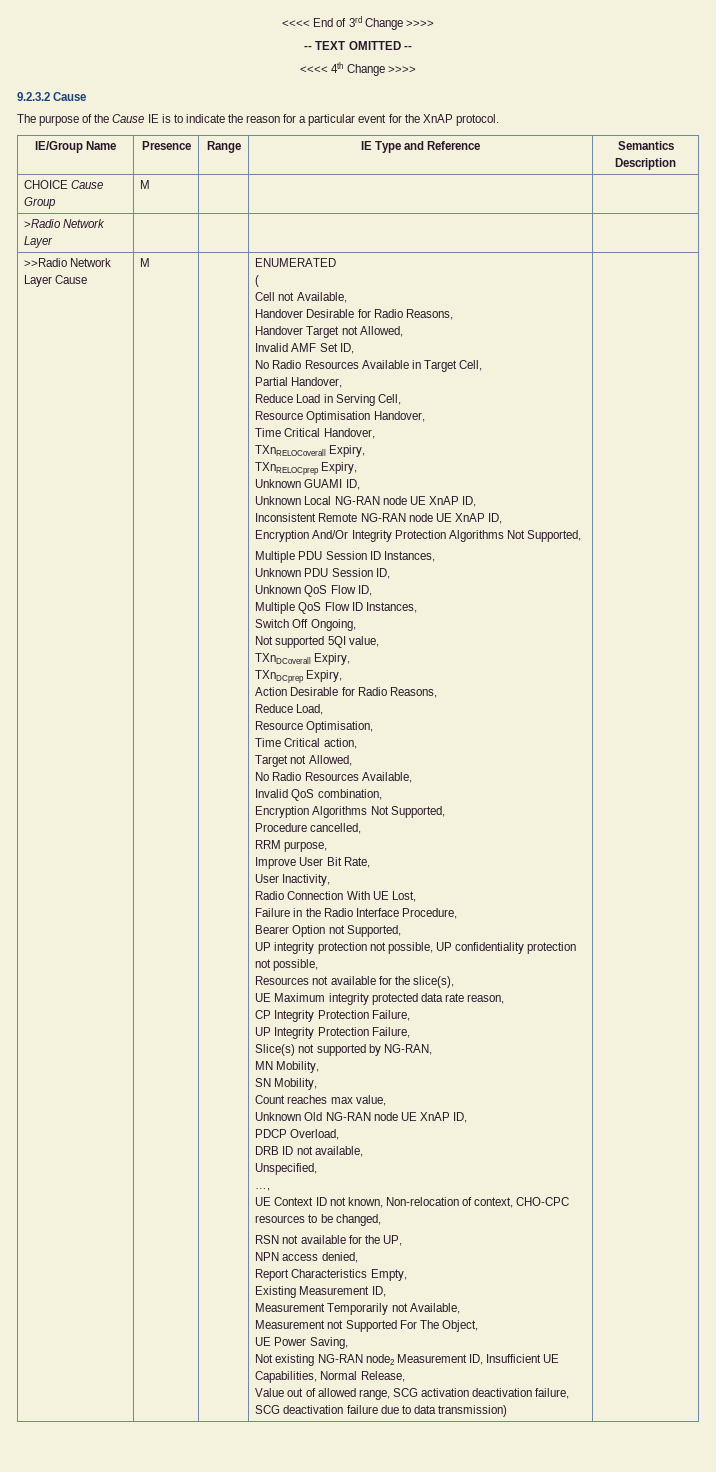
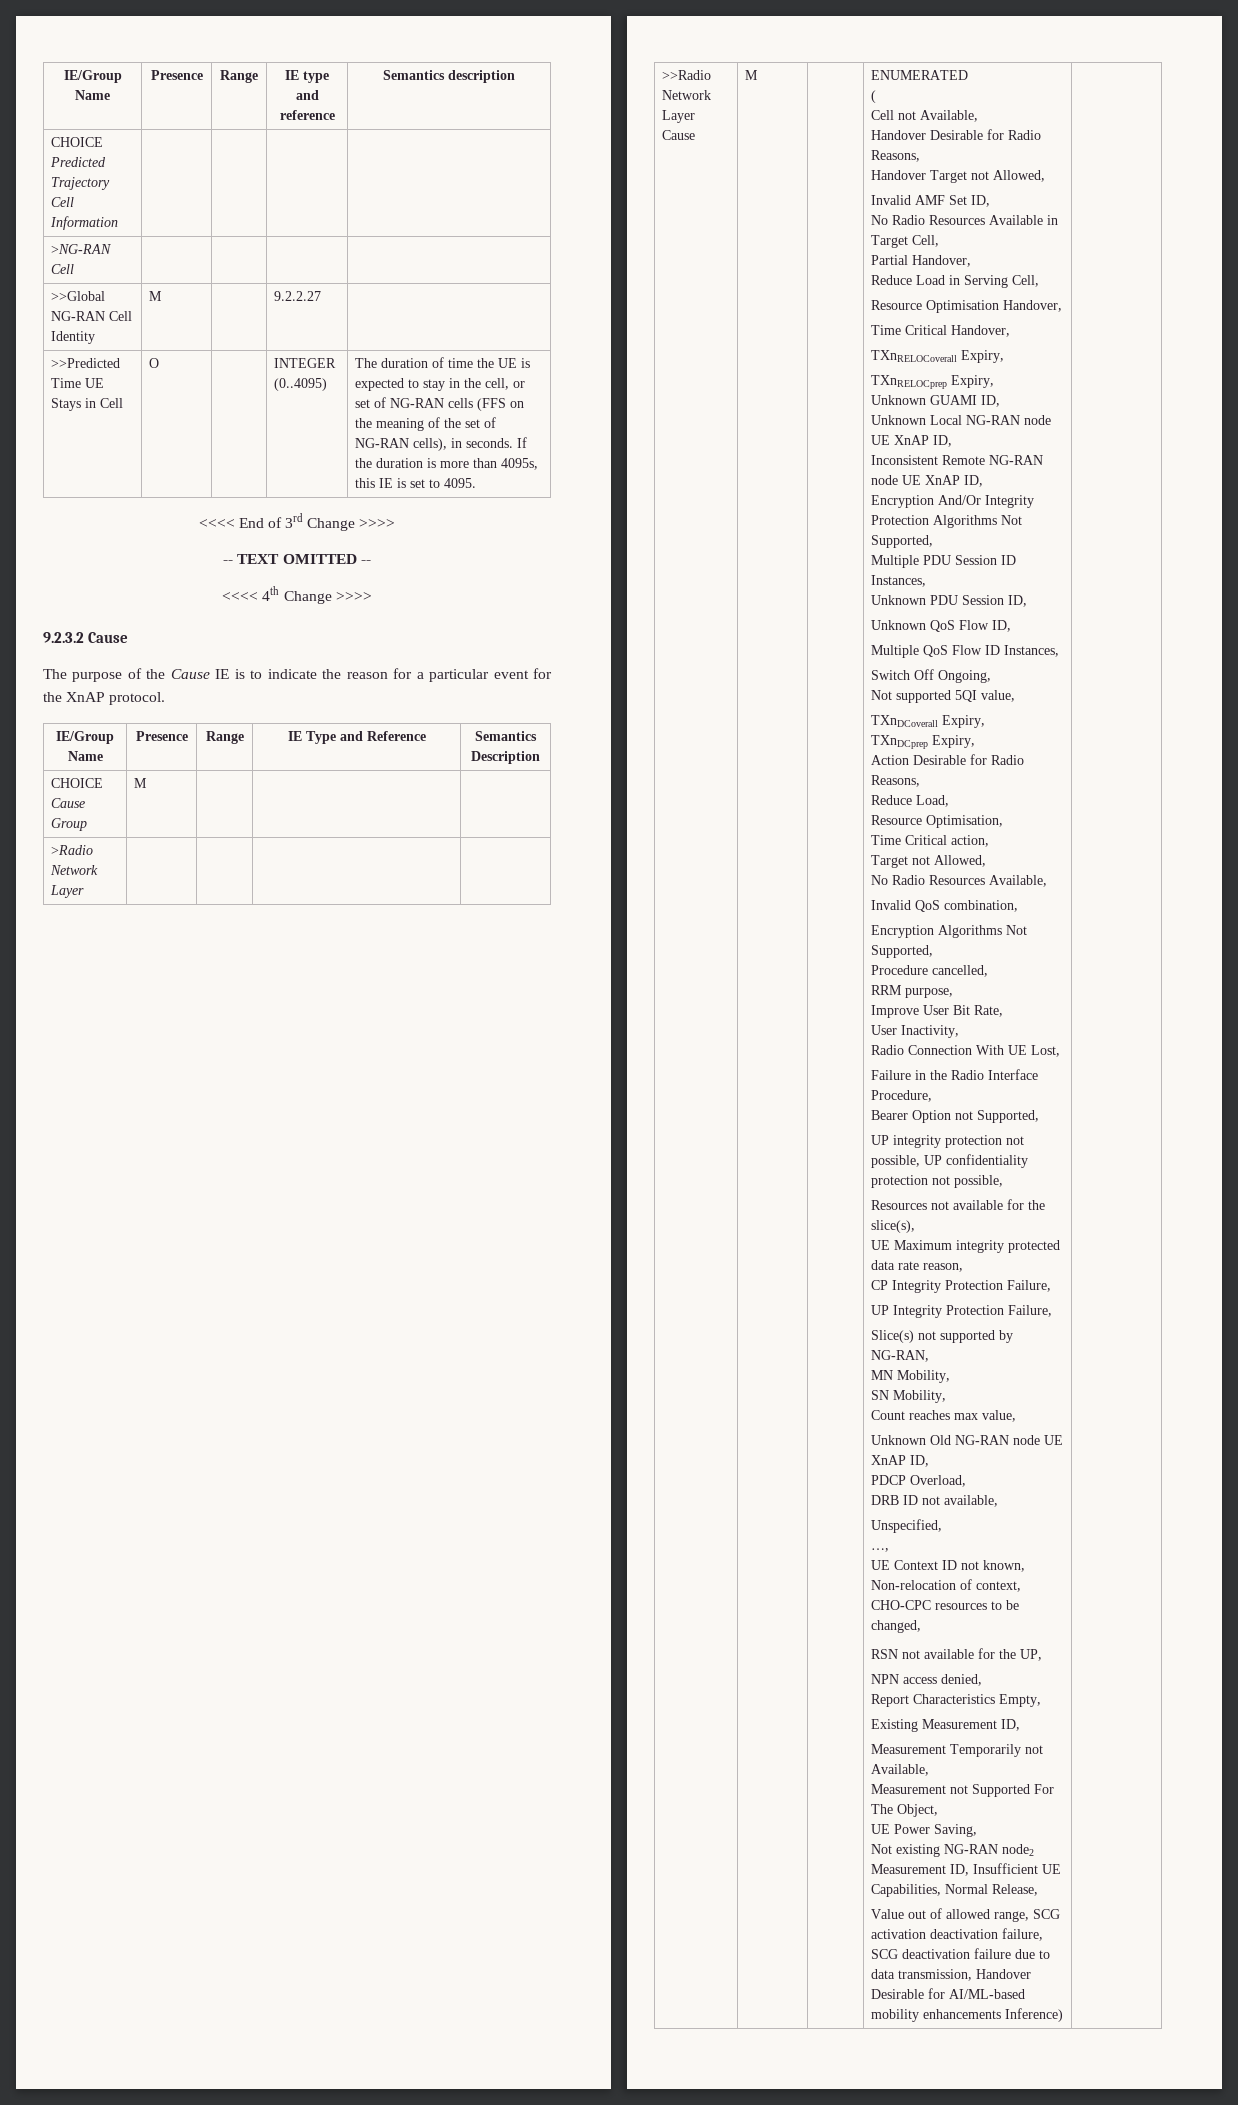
+ IE/Group Name | Presence | Range | IE type and reference | Semantics description
+ CHOICE Predicted Trajectory Cell Information | | | |
+ >NG-RAN Cell | | | |
+ >>Global NG-RAN Cell Identity | M | | 9.2.2.27 |
+ >>Predicted Time UE Stays in Cell | O | | INTEGER (0..4095) | The duration of time the UE is expected to stay in the cell, or set of NG-RAN cells (FFS on the meaning of the set of NG-RAN cells), in seconds. If the duration is more than 4095s, this IE is set to 4095.
- Value out of allowed range, SCG activation deactivation failure, SCG deactivation failure due to data transmission)
+ Value out of allowed range, SCG activation deactivation failure, SCG deactivation failure due to data transmission, Handover Desirable for AI/ML-based mobility enhancements Inference)

